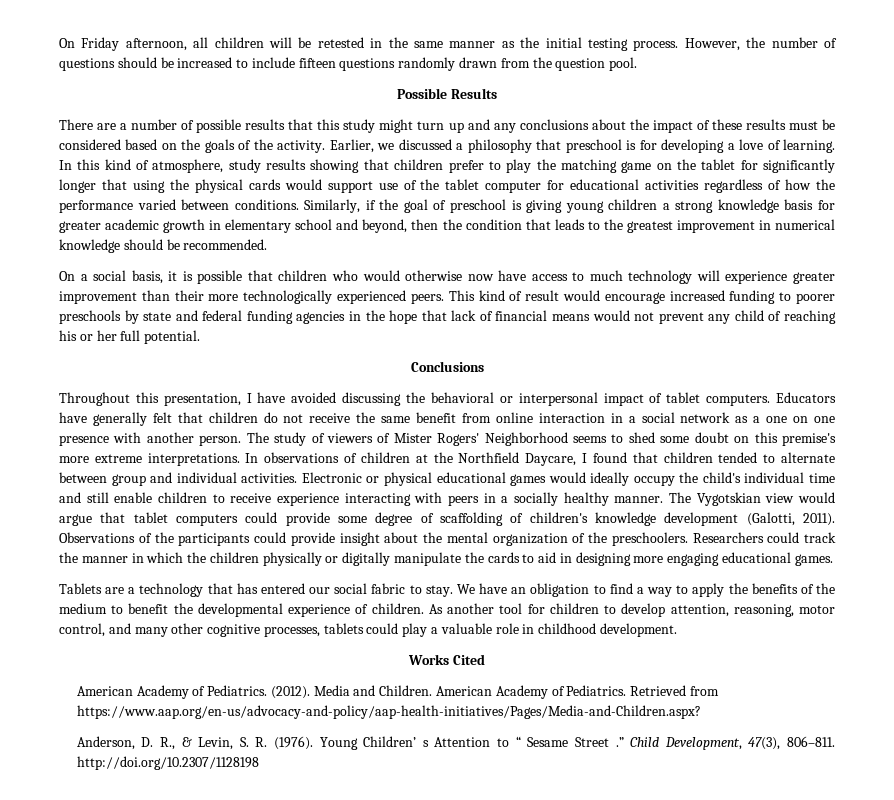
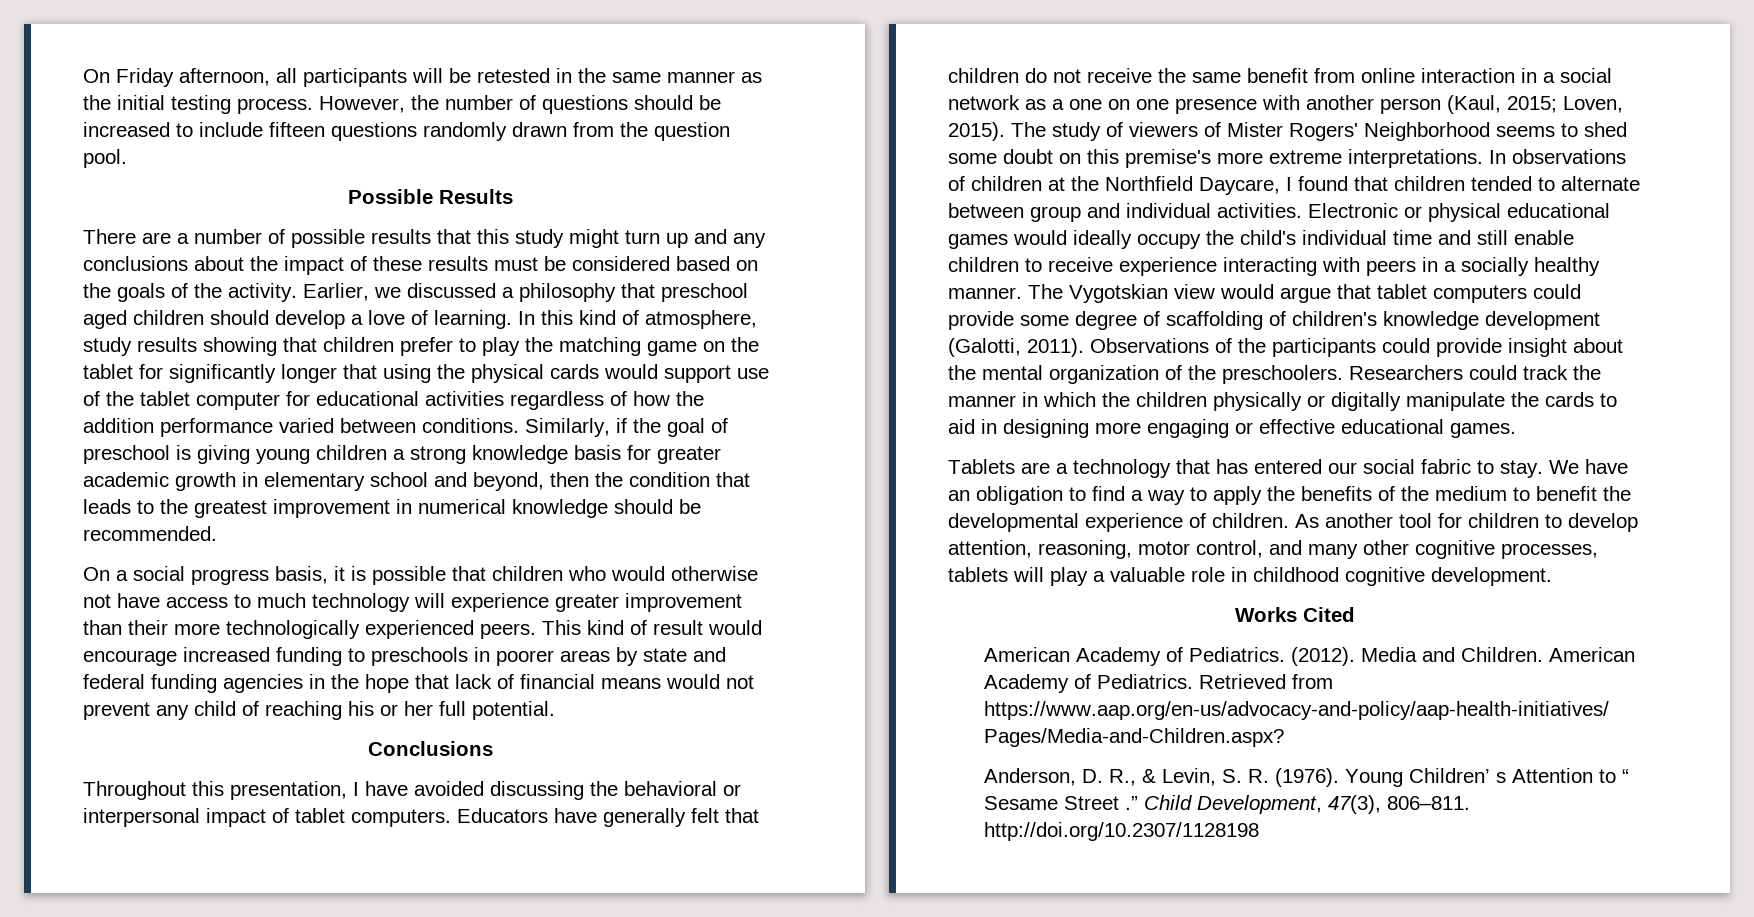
- On Friday afternoon, all children will be retested in the same manner as the initial testing process.
+ On Friday afternoon, all participants will be retested in the same manner as the initial testing process.
- Earlier, we discussed a philosophy that preschool is for developing a love of learning.
+ Earlier, we discussed a philosophy that preschool aged children should develop a love of learning.
- In this kind of atmosphere, study results showing that children prefer to play the matching game on the tablet for significantly longer that using the physical cards would support use of the tablet computer for educational activities regardless of how the performance varied between conditions.
+ In this kind of atmosphere, study results showing that children prefer to play the matching game on the tablet for significantly longer that using the physical cards would support use of the tablet computer for educational activities regardless of how the addition performance varied between conditions.
- On a social basis, it is possible that children who would otherwise now have access to much technology will experience greater improvement than their more technologically experienced peers.
+ On a social progress basis, it is possible that children who would otherwise not have access to much technology will experience greater improvement than their more technologically experienced peers.
- This kind of result would encourage increased funding to poorer preschools by state and federal funding agencies in the hope that lack of financial means would not prevent any child of reaching his or her full potential.
+ This kind of result would encourage increased funding to preschools in poorer areas by state and federal funding agencies in the hope that lack of financial means would not prevent any child of reaching his or her full potential.
- Educators have generally felt that children do not receive the same benefit from online interaction in a social network as a one on one presence with another person.
+ Educators have generally felt that children do not receive the same benefit from online interaction in a social network as a one on one presence with another person (Kaul, 2015; Loven, 2015).
- Researchers could track the manner in which the children physically or digitally manipulate the cards to aid in designing more engaging educational games.
+ Researchers could track the manner in which the children physically or digitally manipulate the cards to aid in designing more engaging or effective educational games.
- As another tool for children to develop attention, reasoning, motor control, and many other cognitive processes, tablets could play a valuable role in childhood development.
+ As another tool for children to develop attention, reasoning, motor control, and many other cognitive processes, tablets will play a valuable role in childhood cognitive development.

